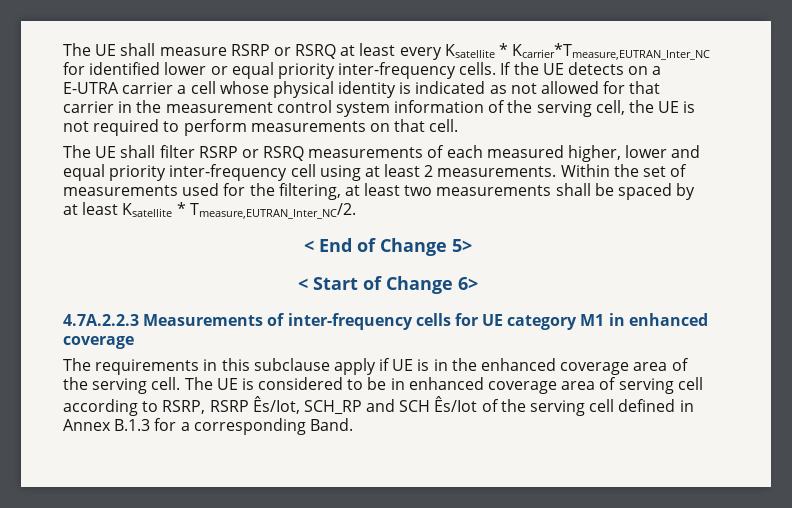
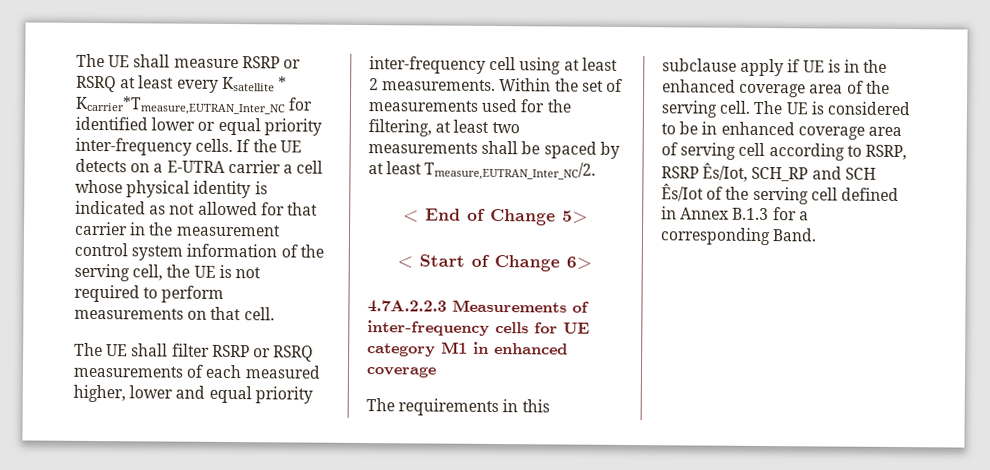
- Within the set of measurements used for the filtering, at least two measurements shall be spaced by at least Ksatellite * Tmeasure,EUTRAN_Inter_NC/2.
+ Within the set of measurements used for the filtering, at least two measurements shall be spaced by at least Tmeasure,EUTRAN_Inter_NC/2.

